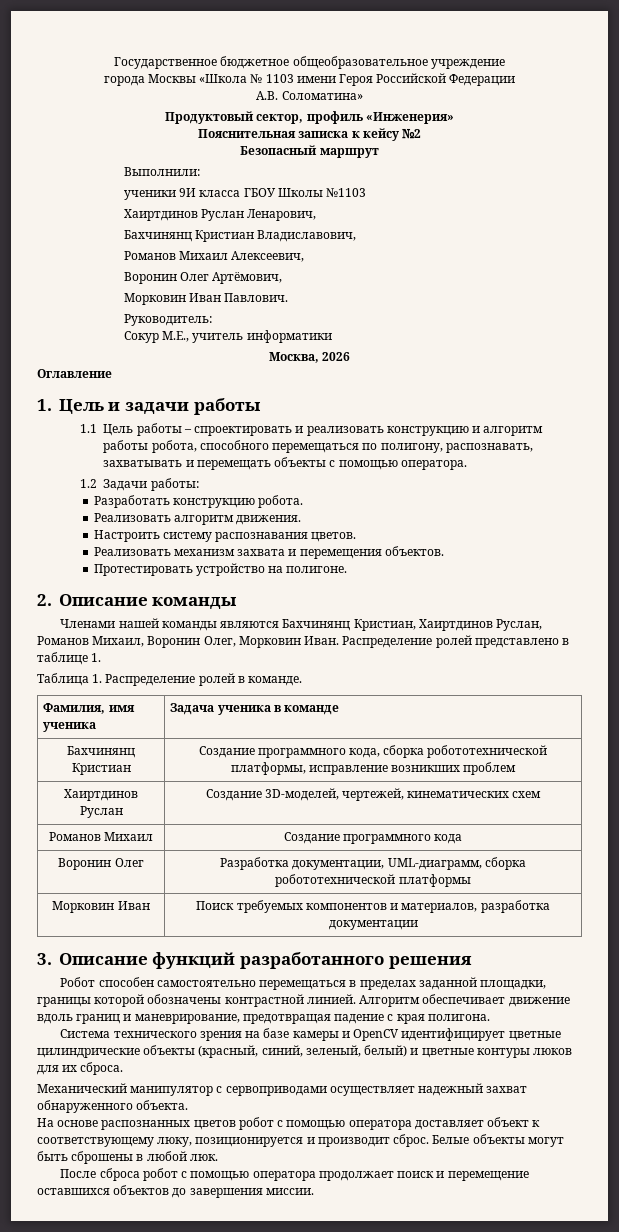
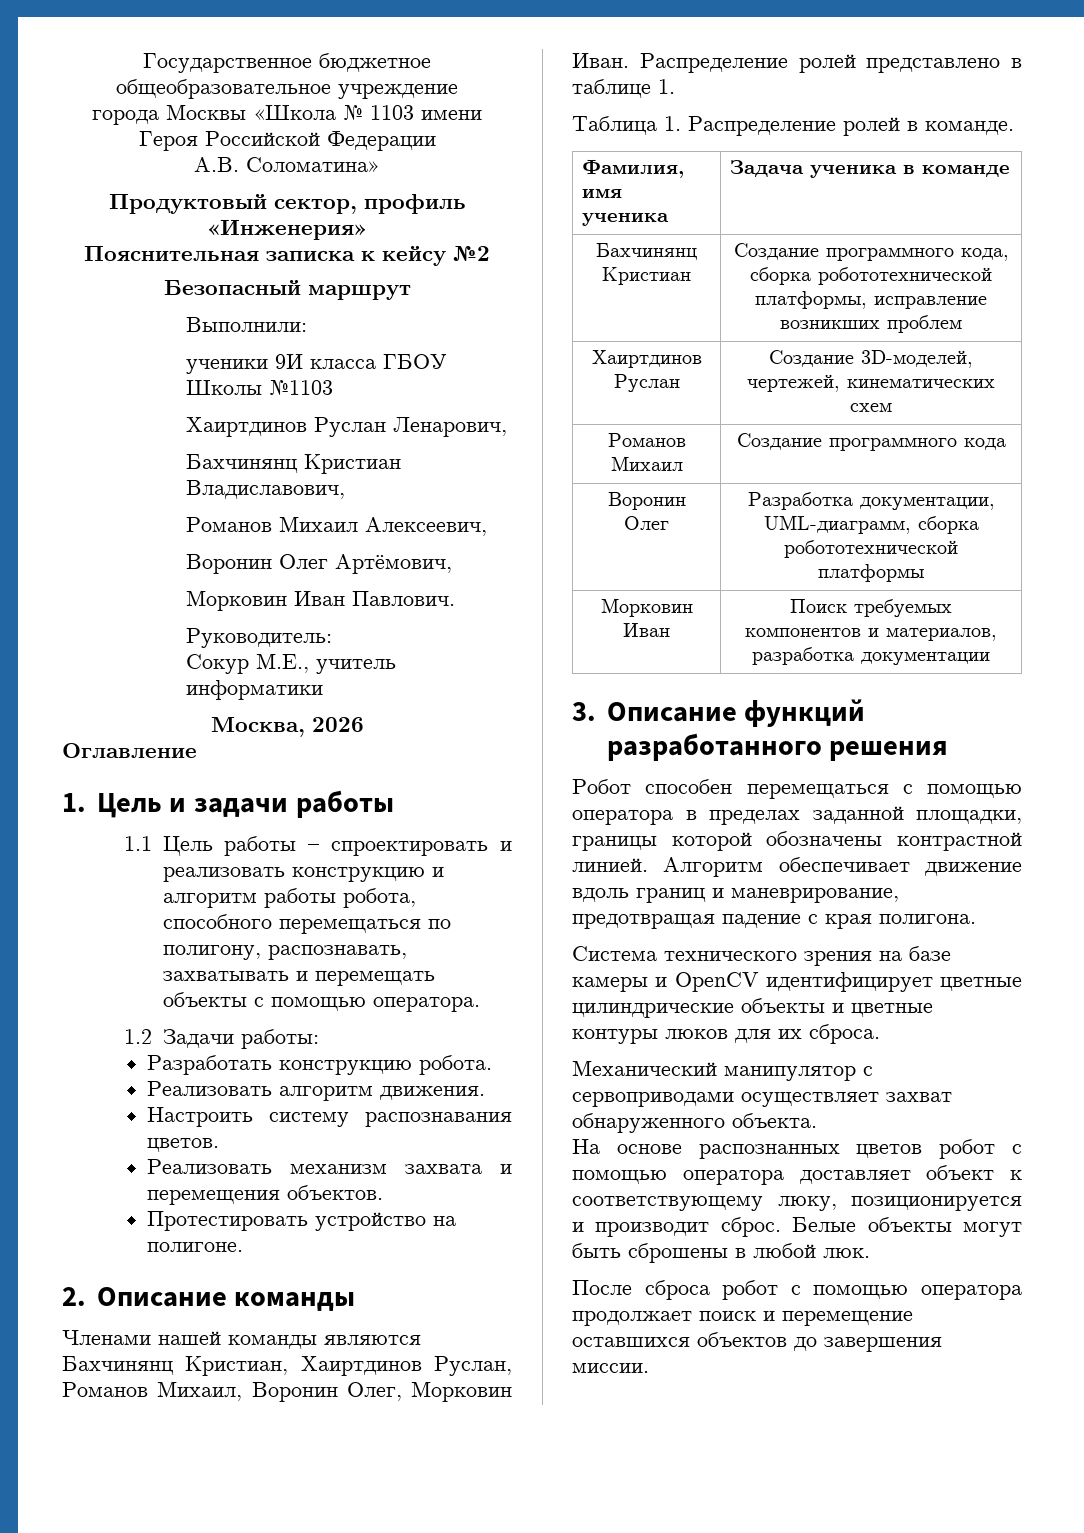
- Робот способен самостоятельно перемещаться в пределах заданной площадки, границы которой обозначены контрастной линией.
+ Робот способен перемещаться с помощью оператора в пределах заданной площадки, границы которой обозначены контрастной линией.
- Система технического зрения на базе камеры и OpenCV идентифицирует цветные цилиндрические объекты (красный, синий, зеленый, белый) и цветные контуры люков для их сброса.
+ Система технического зрения на базе камеры и OpenCV идентифицирует цветные цилиндрические объекты и цветные контуры люков для их сброса.
- Механический манипулятор с сервоприводами осуществляет надежный захват обнаруженного объекта.
+ Механический манипулятор с сервоприводами осуществляет захват обнаруженного объекта.

